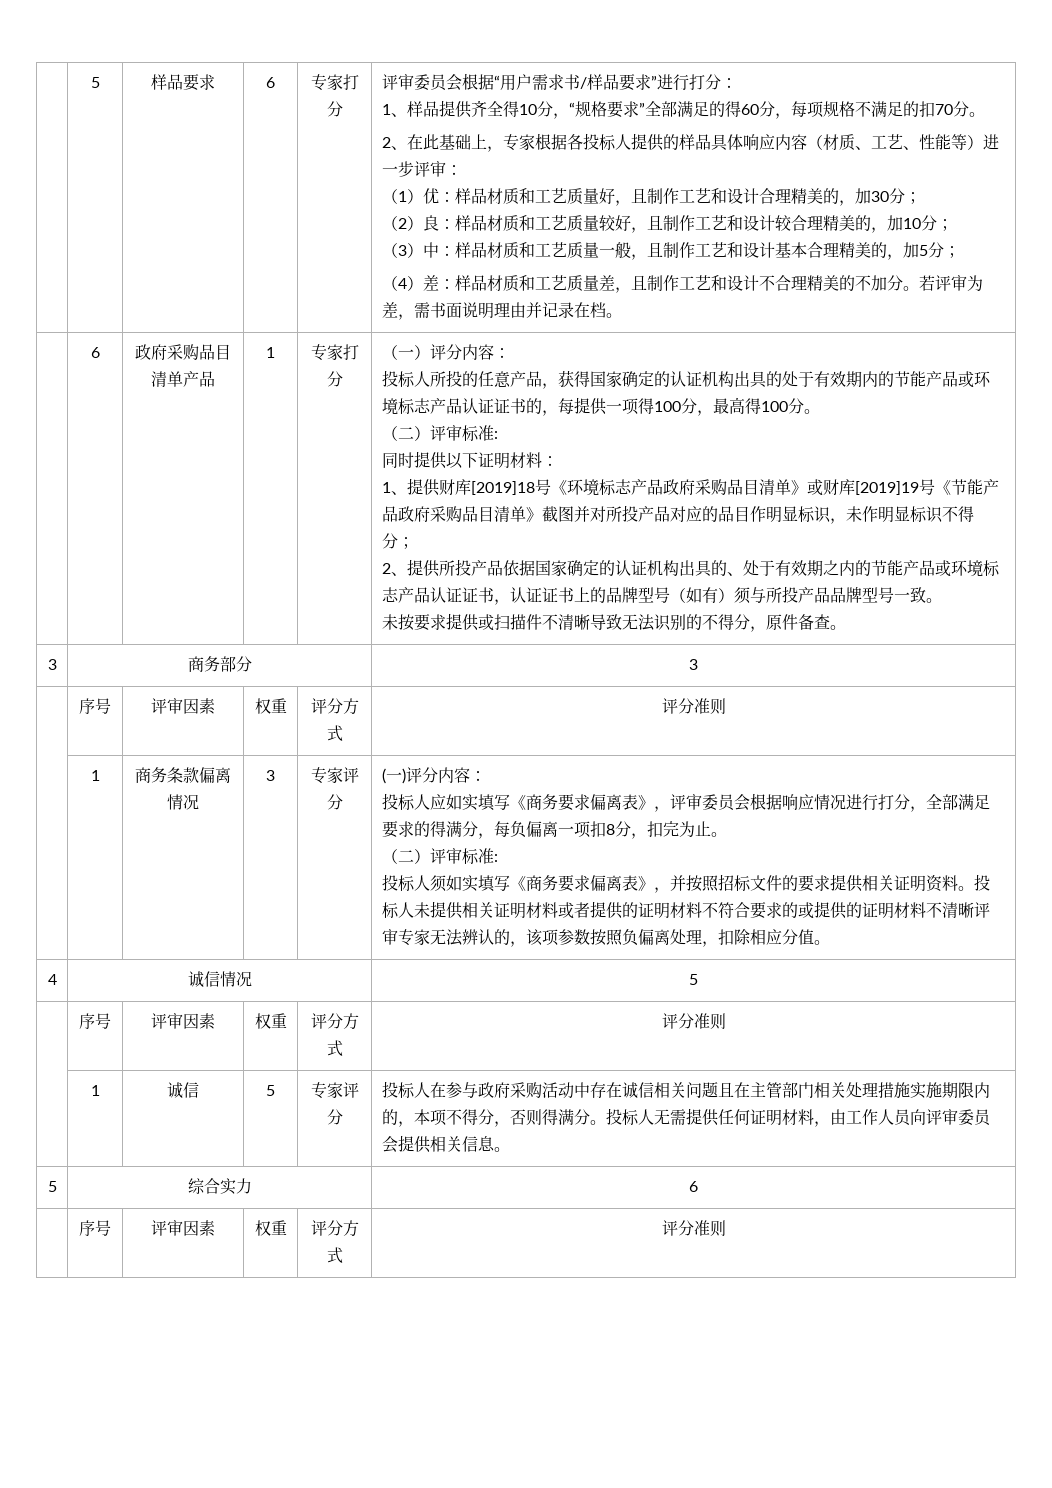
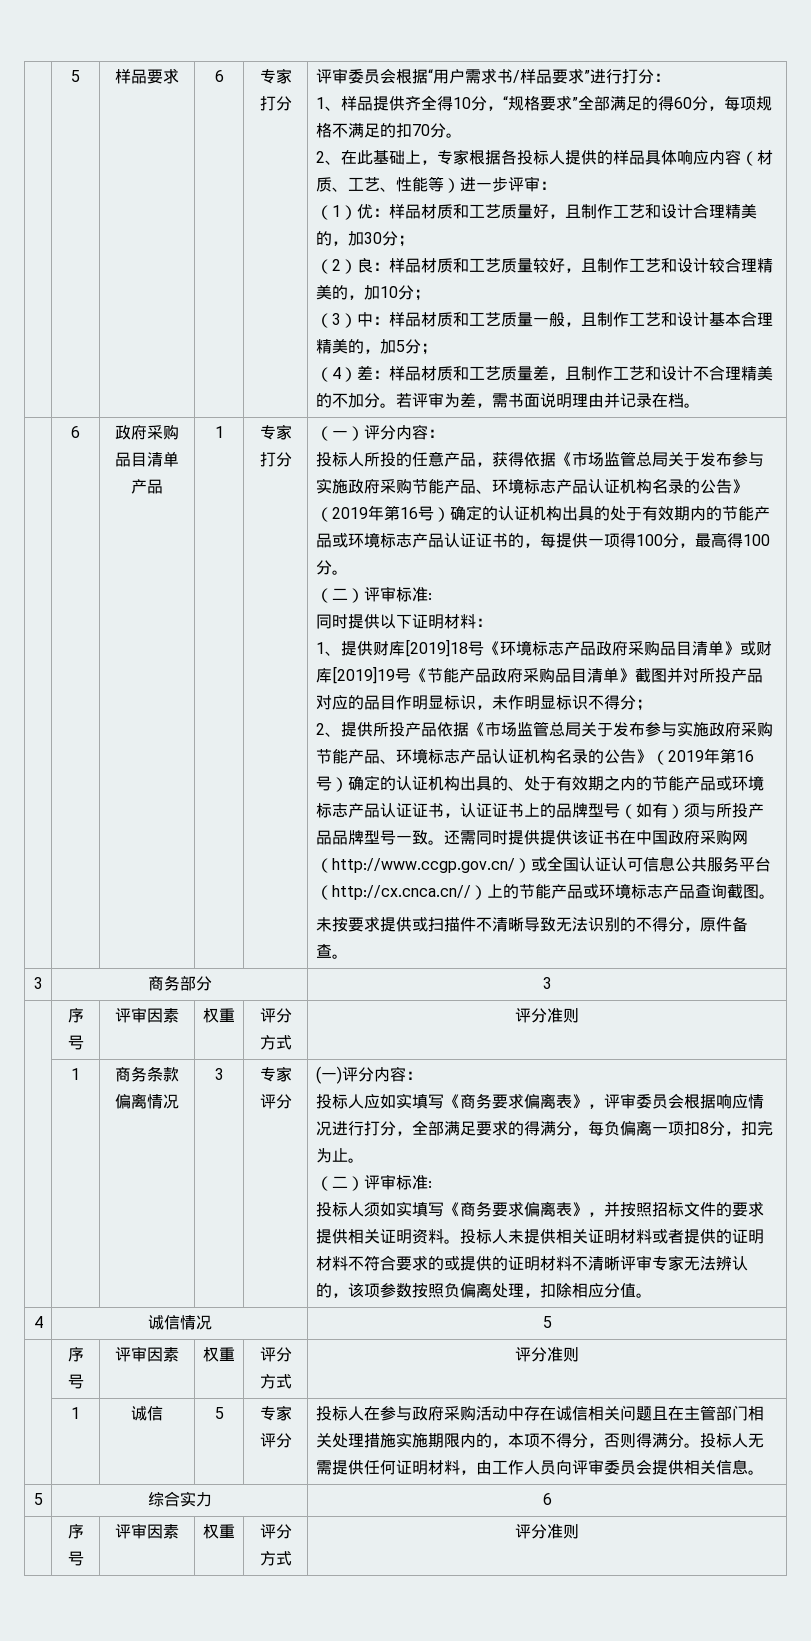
- 投标人所投的任意产品，获得国家确定的认证机构出具的处于有效期内的节能产品或环境标志产品认证证书的，每提供一项得100分，最高得100分。
+ 投标人所投的任意产品，获得依据《市场监管总局关于发布参与实施政府采购节能产品、环境标志产品认证机构名录的公告》（2019年第16号）确定的认证机构出具的处于有效期内的节能产品或环境标志产品认证证书的，每提供一项得100分，最高得100分。
- 2、提供所投产品依据国家确定的认证机构出具的、处于有效期之内的节能产品或环境标志产品认证证书，认证证书上的品牌型号（如有）须与所投产品品牌型号一致。
+ 2、提供所投产品依据《市场监管总局关于发布参与实施政府采购节能产品、环境标志产品认证机构名录的公告》（2019年第16号）确定的认证机构出具的、处于有效期之内的节能产品或环境标志产品认证证书，认证证书上的品牌型号（如有）须与所投产品品牌型号一致。还需同时提供提供该证书在中国政府采购网（http://www.ccgp.gov.cn/）或全国认证认可信息公共服务平台（http://cx.cnca.cn//）上的节能产品或环境标志产品查询截图。

